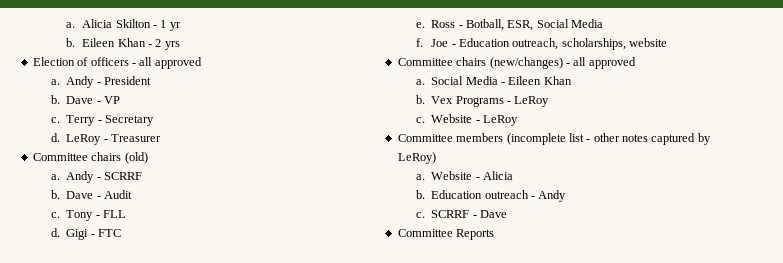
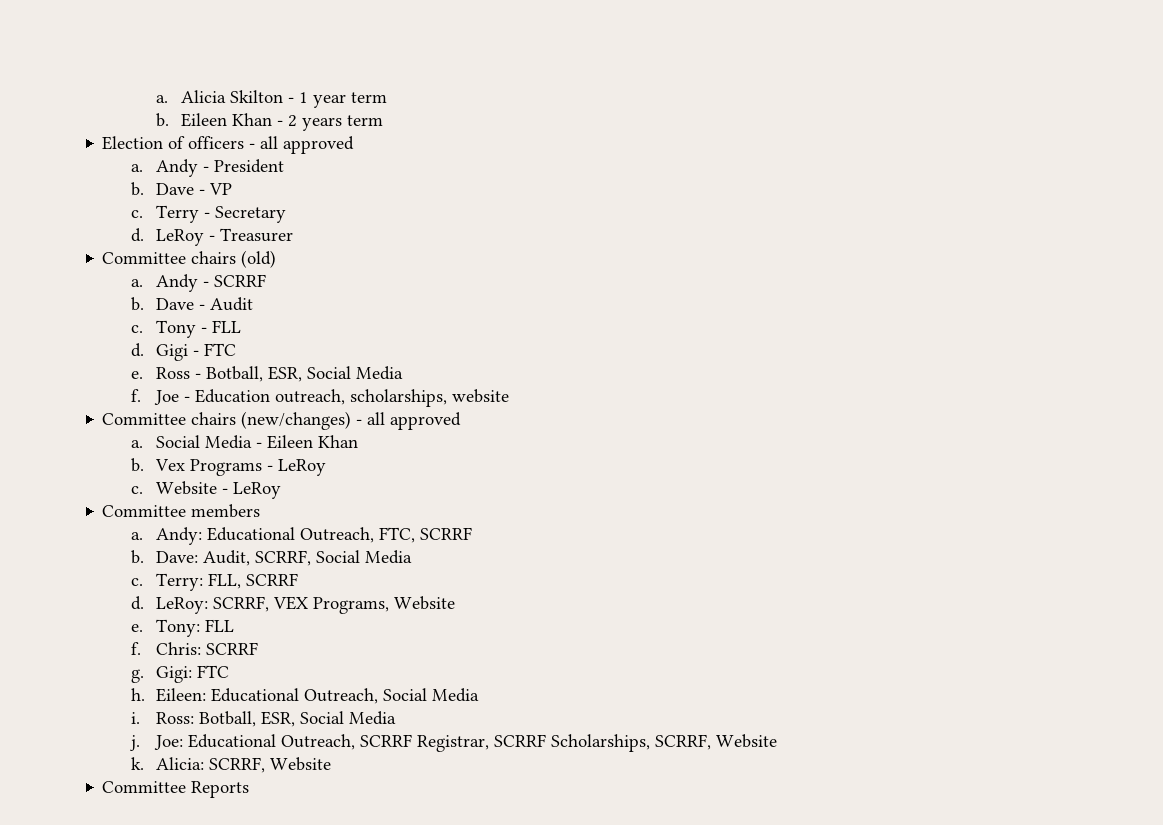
- Alicia Skilton - 1 yr
+ Alicia Skilton - 1 year term
- Eileen Khan - 2 yrs
+ Eileen Khan - 2 years term
- Committee members (incomplete list - other notes captured by LeRoy)
- a. Website - Alicia
- b. Education outreach - Andy
- c. SCRRF - Dave
+ Committee members
+ a. Andy: Educational Outreach, FTC, SCRRF
+ b. Dave: Audit, SCRRF, Social Media
+ c. Terry: FLL, SCRRF
+ d. LeRoy: SCRRF, VEX Programs, Website
+ e. Tony: FLL
+ f. Chris: SCRRF
+ g. Gigi: FTC
+ h. Eileen: Educational Outreach, Social Media
+ i. Ross: Botball, ESR, Social Media
+ j. Joe: Educational Outreach, SCRRF Registrar, SCRRF Scholarships, SCRRF, Website
+ k. Alicia: SCRRF, Website

